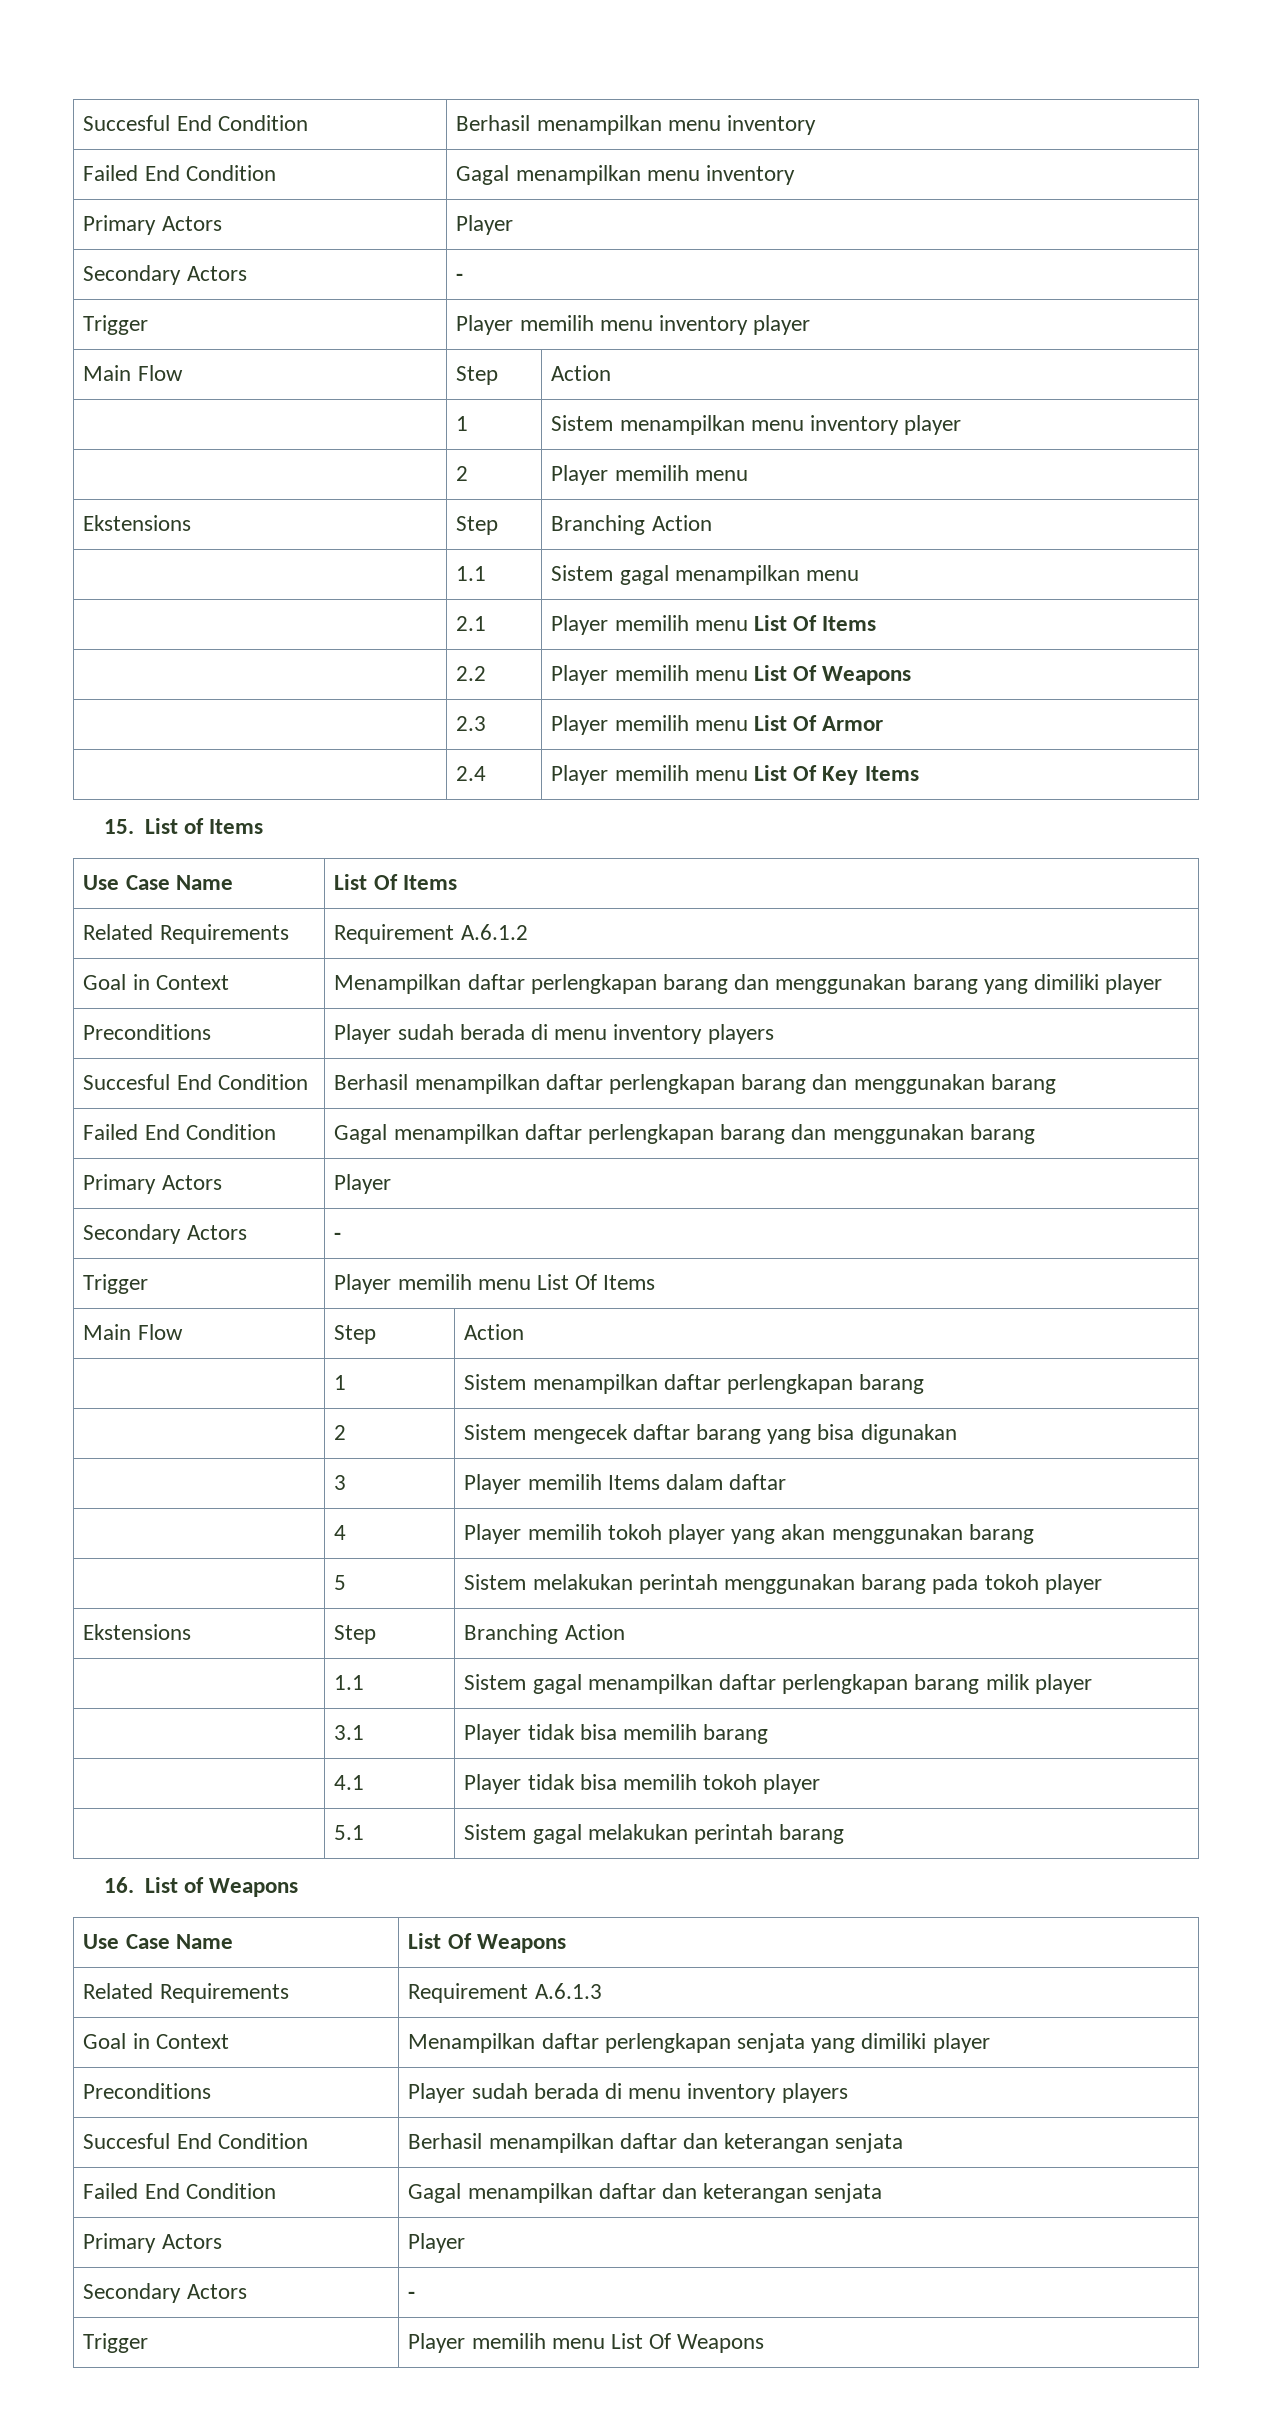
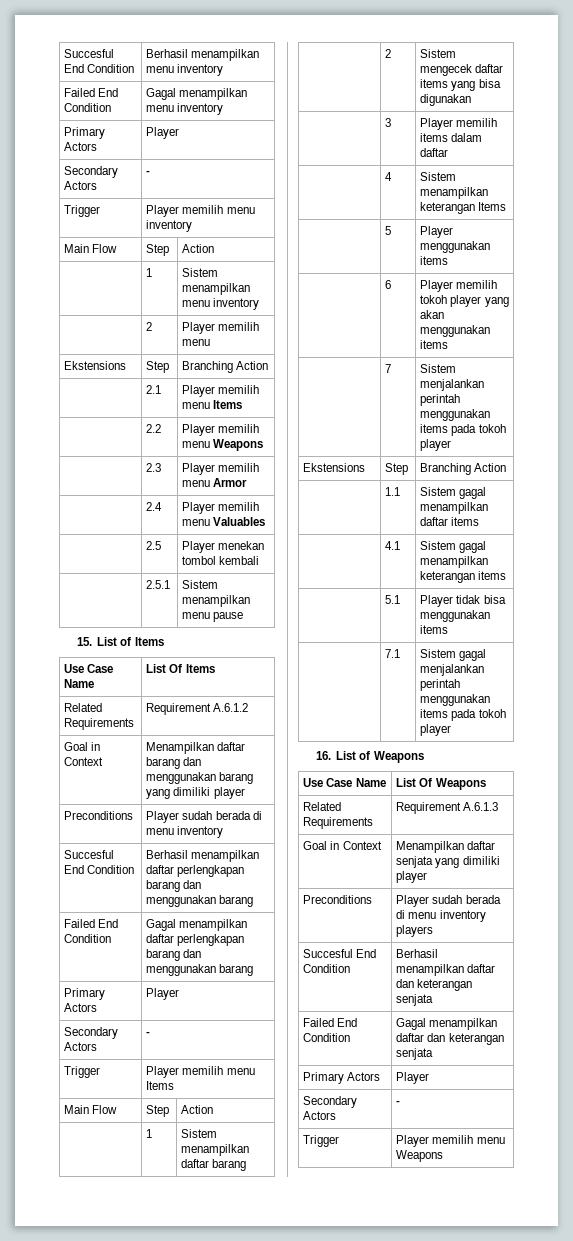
- Trigger | Player memilih menu inventory player
+ Trigger | Player memilih menu inventory
- | 1 | Sistem menampilkan menu inventory player
+ | 1 | Sistem menampilkan menu inventory
- | 1.1 | Sistem gagal menampilkan menu
- | 2.1 | Player memilih menu List Of Items
+ | 2.1 | Player memilih menu Items
- | 2.2 | Player memilih menu List Of Weapons
+ | 2.2 | Player memilih menu Weapons
- | 2.3 | Player memilih menu List Of Armor
+ | 2.3 | Player memilih menu Armor
- | 2.4 | Player memilih menu List Of Key Items
+ | 2.4 | Player memilih menu Valuables
+ | 2.5 | Player menekan tombol kembali
+ | 2.5.1 | Sistem menampilkan menu pause
- Goal in Context | Menampilkan daftar perlengkapan barang dan menggunakan barang yang dimiliki player
- Preconditions | Player sudah berada di menu inventory players
+ Goal in Context | Menampilkan daftar barang dan menggunakan barang yang dimiliki player
+ Preconditions | Player sudah berada di menu inventory
- Trigger | Player memilih menu List Of Items
+ Trigger | Player memilih menu Items
- | 1 | Sistem menampilkan daftar perlengkapan barang
+ | 1 | Sistem menampilkan daftar barang
- | 2 | Sistem mengecek daftar barang yang bisa digunakan
+ | 2 | Sistem mengecek daftar items yang bisa digunakan
- | 3 | Player memilih Items dalam daftar
+ | 3 | Player memilih items dalam daftar
- | 4 | Player memilih tokoh player yang akan menggunakan barang
- | 5 | Sistem melakukan perintah menggunakan barang pada tokoh player
+ | 4 | Sistem menampilkan keterangan Items
+ | 5 | Player menggunakan items
+ | 6 | Player memilih tokoh player yang akan menggunakan items
+ | 7 | Sistem menjalankan perintah menggunakan items pada tokoh player
- | 1.1 | Sistem gagal menampilkan daftar perlengkapan barang milik player
- | 3.1 | Player tidak bisa memilih barang
- | 4.1 | Player tidak bisa memilih tokoh player
- | 5.1 | Sistem gagal melakukan perintah barang
+ | 1.1 | Sistem gagal menampilkan daftar items
+ | 4.1 | Sistem gagal menampilkan keterangan items
+ | 5.1 | Player tidak bisa menggunakan items
+ | 7.1 | Sistem gagal menjalankan perintah menggunakan items pada tokoh player
- Goal in Context | Menampilkan daftar perlengkapan senjata yang dimiliki player
+ Goal in Context | Menampilkan daftar senjata yang dimiliki player
- Trigger | Player memilih menu List Of Weapons
+ Trigger | Player memilih menu Weapons

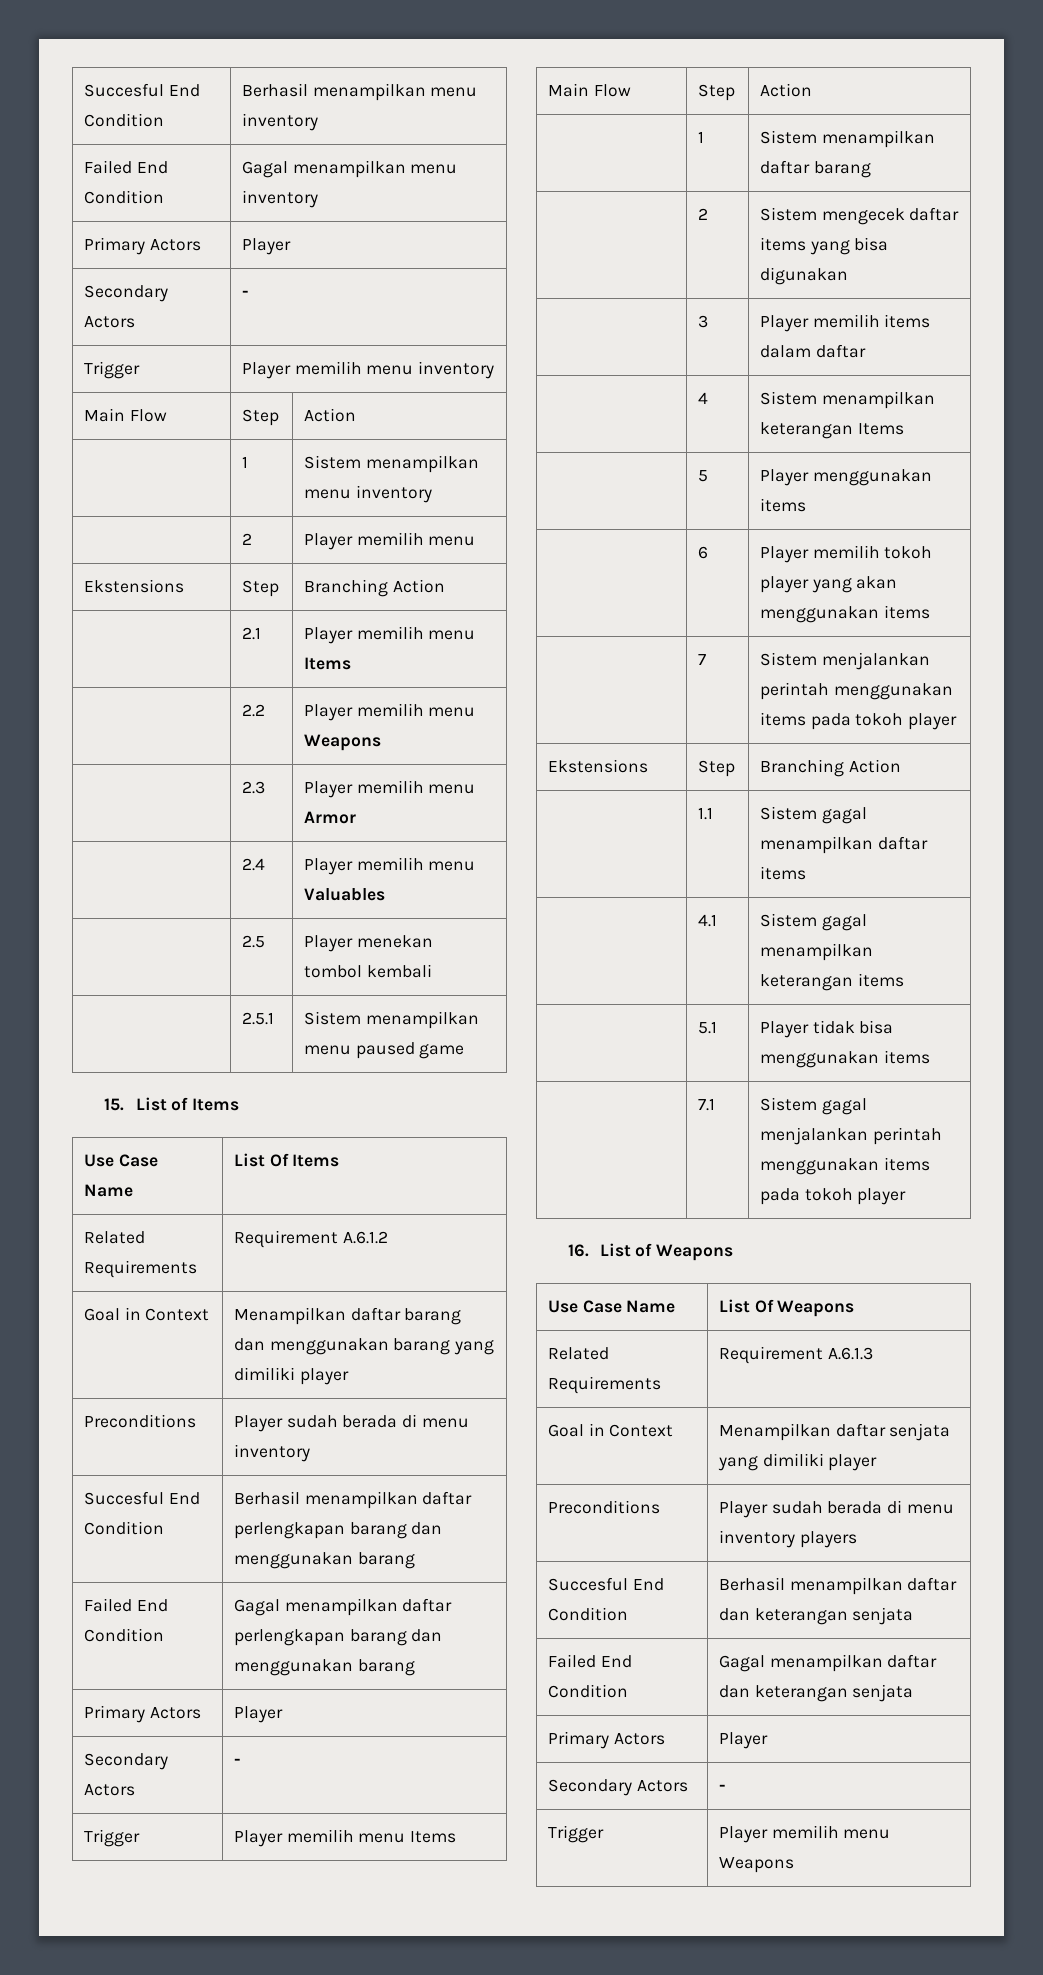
- | 2.5.1 | Sistem menampilkan menu pause
+ | 2.5.1 | Sistem menampilkan menu paused game

